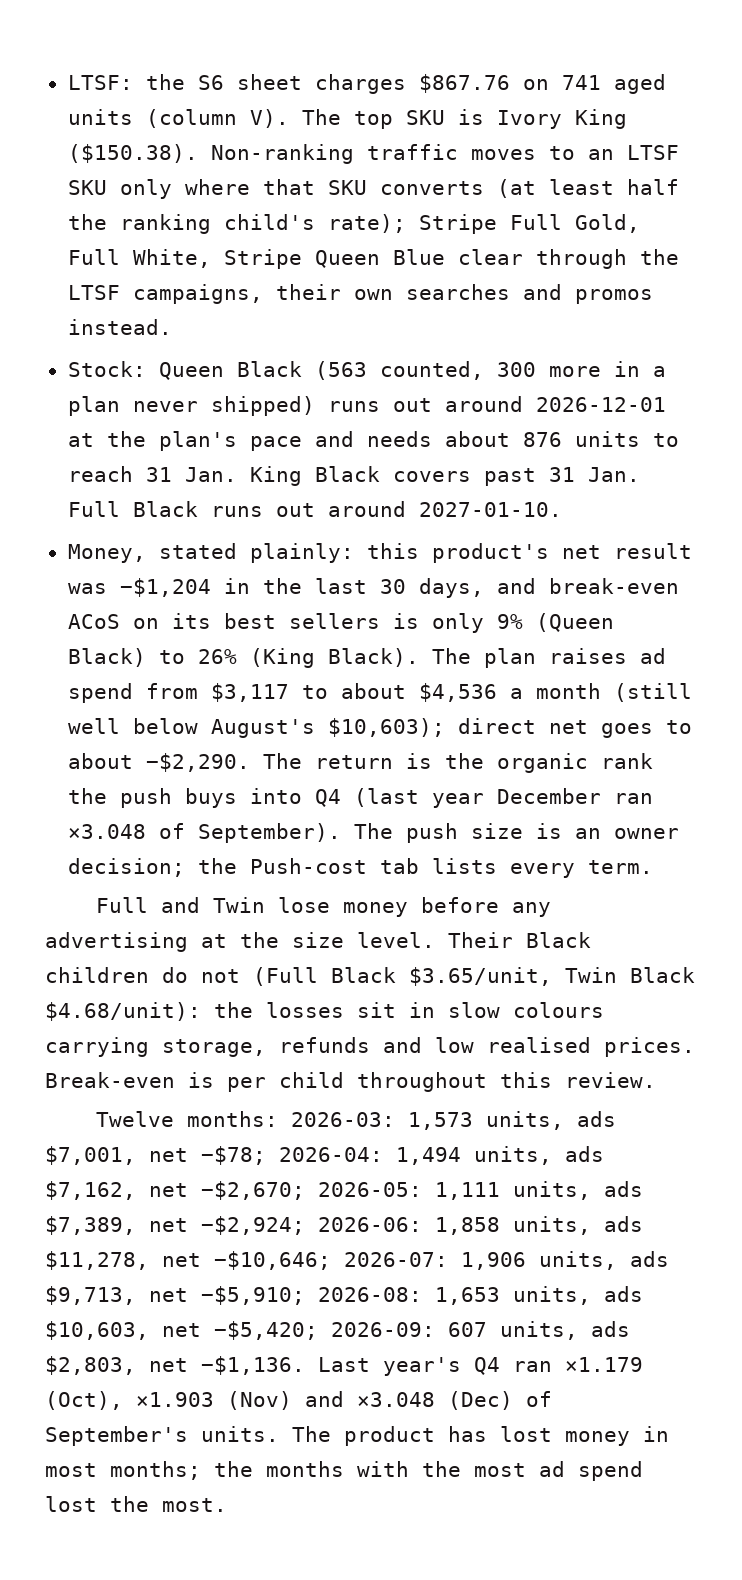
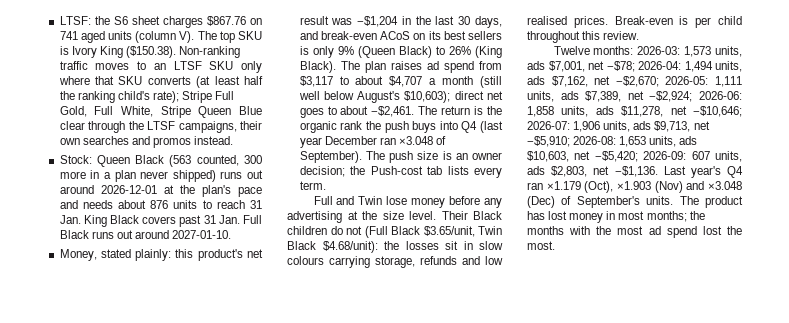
- The plan raises ad spend from $3,117 to about $4,536 a month (still well below August's $10,603); direct net goes to about −$2,290.
+ The plan raises ad spend from $3,117 to about $4,707 a month (still well below August's $10,603); direct net goes to about −$2,461.

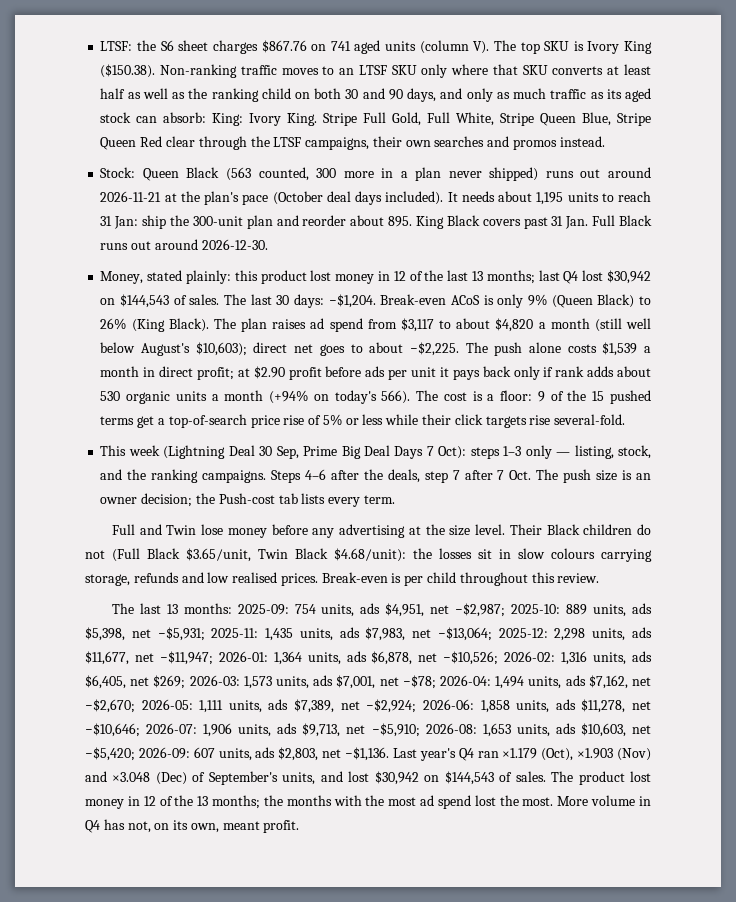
- LTSF: the S6 sheet charges $867.76 on 741 aged units (column V). The top SKU is Ivory King ($150.38). Non-ranking traffic moves to an LTSF SKU only where that SKU converts (at least half the ranking child's rate); Stripe Full Gold, Full White, Stripe Queen Blue clear through the LTSF campaigns, their own searches and promos instead.
+ LTSF: the S6 sheet charges $867.76 on 741 aged units (column V). The top SKU is Ivory King ($150.38). Non-ranking traffic moves to an LTSF SKU only where that SKU converts at least half as well as the ranking child on both 30 and 90 days, and only as much traffic as its aged stock can absorb: King: Ivory King. Stripe Full Gold, Full White, Stripe Queen Blue, Stripe Queen Red clear through the LTSF campaigns, their own searches and promos instead.
- Stock: Queen Black (563 counted, 300 more in a plan never shipped) runs out around 2026-12-01 at the plan's pace and needs about 876 units to reach 31 Jan. King Black covers past 31 Jan. Full Black runs out around 2027-01-10.
+ Stock: Queen Black (563 counted, 300 more in a plan never shipped) runs out around 2026-11-21 at the plan's pace (October deal days included). It needs about 1,195 units to reach 31 Jan: ship the 300-unit plan and reorder about 895. King Black covers past 31 Jan. Full Black runs out around 2026-12-30.
- Money, stated plainly: this product's net result was −$1,204 in the last 30 days, and break-even ACoS on its best sellers is only 9% (Queen Black) to 26% (King Black).
+ Money, stated plainly: this product lost money in 12 of the last 13 months; last Q4 lost $30,942 on $144,543 of sales. The last 30 days: −$1,204. Break-even ACoS is only 9% (Queen Black) to 26% (King Black).
- The plan raises ad spend from $3,117 to about $4,707 a month (still well below August's $10,603); direct net goes to about −$2,461. The return is the organic rank the push buys into Q4 (last year December ran ×3.048 of September). The push size is an owner decision; the Push-cost tab lists every term.
+ The plan raises ad spend from $3,117 to about $4,820 a month (still well below August's $10,603); direct net goes to about −$2,225. The push alone costs $1,539 a month in direct profit; at $2.90 profit before ads per unit it pays back only if rank adds about 530 organic units a month (+94% on today's 566). The cost is a floor: 9 of the 15 pushed terms get a top-of-search price rise of 5% or less while their click targets rise several-fold.
+ This week (Lightning Deal 30 Sep, Prime Big Deal Days 7 Oct): steps 1–3 only — listing, stock, and the ranking campaigns. Steps 4–6 after the deals, step 7 after 7 Oct. The push size is an owner decision; the Push-cost tab lists every term.
- Twelve months: 2026-03: 1,573 units, ads $7,001, net −$78; 2026-04: 1,494 units, ads $7,162, net −$2,670; 2026-05: 1,111 units, ads $7,389, net −$2,924; 2026-06: 1,858 units, ads $11,278, net −$10,646; 2026-07: 1,906 units, ads $9,713, net −$5,910; 2026-08: 1,653 units, ads $10,603, net −$5,420; 2026-09: 607 units, ads $2,803, net −$1,136.
+ The last 13 months: 2025-09: 754 units, ads $4,951, net −$2,987; 2025-10: 889 units, ads $5,398, net −$5,931; 2025-11: 1,435 units, ads $7,983, net −$13,064; 2025-12: 2,298 units, ads $11,677, net −$11,947; 2026-01: 1,364 units, ads $6,878, net −$10,526; 2026-02: 1,316 units, ads $6,405, net $269; 2026-03: 1,573 units, ads $7,001, net −$78; 2026-04: 1,494 units, ads $7,162, net −$2,670; 2026-05: 1,111 units, ads $7,389, net −$2,924; 2026-06: 1,858 units, ads $11,278, net −$10,646; 2026-07: 1,906 units, ads $9,713, net −$5,910; 2026-08: 1,653 units, ads $10,603, net −$5,420; 2026-09: 607 units, ads $2,803, net −$1,136.
- Last year's Q4 ran ×1.179 (Oct), ×1.903 (Nov) and ×3.048 (Dec) of September's units.
+ Last year's Q4 ran ×1.179 (Oct), ×1.903 (Nov) and ×3.048 (Dec) of September's units, and lost $30,942 on $144,543 of sales.
- The product has lost money in most months; the months with the most ad spend lost the most.
+ The product lost money in 12 of the 13 months; the months with the most ad spend lost the most.
+ More volume in Q4 has not, on its own, meant profit.

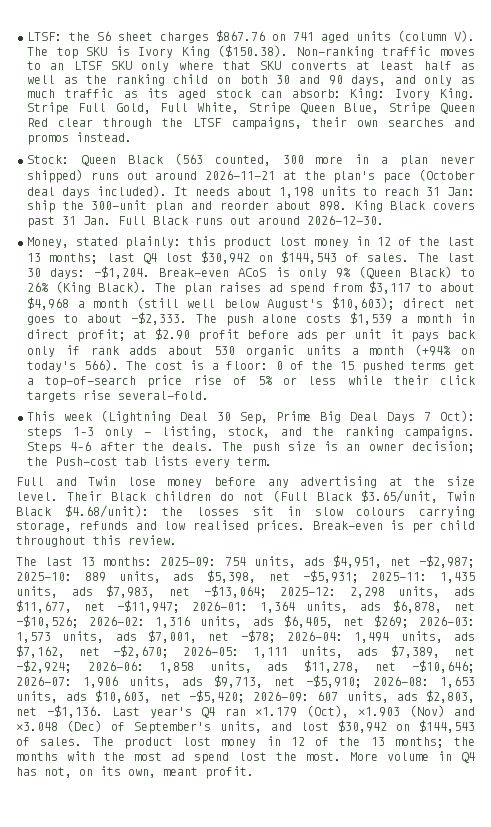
- It needs about 1,195 units to reach 31 Jan: ship the 300-unit plan and reorder about 895. King Black covers past 31 Jan. Full Black runs out around 2026-12-30.
+ It needs about 1,198 units to reach 31 Jan: ship the 300-unit plan and reorder about 898. King Black covers past 31 Jan. Full Black runs out around 2026-12-30.
- The plan raises ad spend from $3,117 to about $4,820 a month (still well below August's $10,603); direct net goes to about −$2,225.
+ The plan raises ad spend from $3,117 to about $4,968 a month (still well below August's $10,603); direct net goes to about −$2,333.
- The cost is a floor: 9 of the 15 pushed terms get a top-of-search price rise of 5% or less while their click targets rise several-fold.
+ The cost is a floor: 0 of the 15 pushed terms get a top-of-search price rise of 5% or less while their click targets rise several-fold.
- Steps 4–6 after the deals, step 7 after 7 Oct. The push size is an owner decision; the Push-cost tab lists every term.
+ Steps 4–6 after the deals. The push size is an owner decision; the Push-cost tab lists every term.

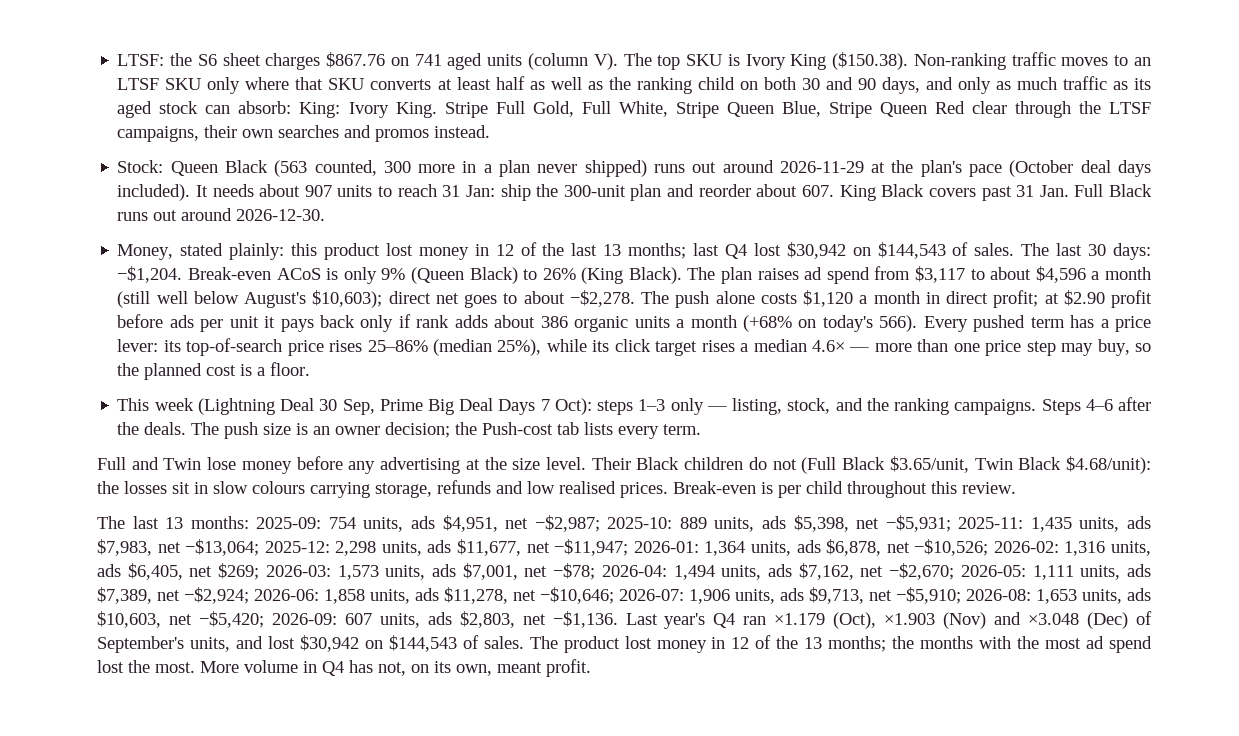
- Stock: Queen Black (563 counted, 300 more in a plan never shipped) runs out around 2026-11-21 at the plan's pace (October deal days included).
+ Stock: Queen Black (563 counted, 300 more in a plan never shipped) runs out around 2026-11-29 at the plan's pace (October deal days included).
- It needs about 1,198 units to reach 31 Jan: ship the 300-unit plan and reorder about 898. King Black covers past 31 Jan. Full Black runs out around 2026-12-30.
+ It needs about 907 units to reach 31 Jan: ship the 300-unit plan and reorder about 607. King Black covers past 31 Jan. Full Black runs out around 2026-12-30.
- The plan raises ad spend from $3,117 to about $4,968 a month (still well below August's $10,603); direct net goes to about −$2,333.
+ The plan raises ad spend from $3,117 to about $4,596 a month (still well below August's $10,603); direct net goes to about −$2,278.
- The push alone costs $1,539 a month in direct profit; at $2.90 profit before ads per unit it pays back only if rank adds about 530 organic units a month (+94% on today's 566).
+ The push alone costs $1,120 a month in direct profit; at $2.90 profit before ads per unit it pays back only if rank adds about 386 organic units a month (+68% on today's 566).
- The cost is a floor: 0 of the 15 pushed terms get a top-of-search price rise of 5% or less while their click targets rise several-fold.
+ Every pushed term has a price lever: its top-of-search price rises 25–86% (median 25%), while its click target rises a median 4.6× — more than one price step may buy, so the planned cost is a floor.

